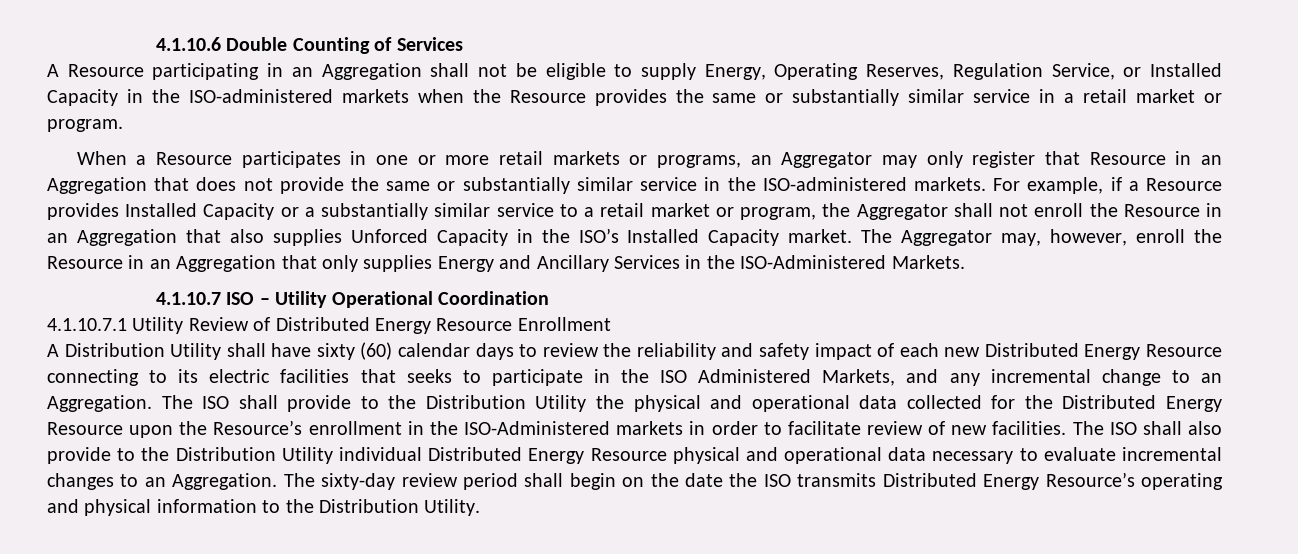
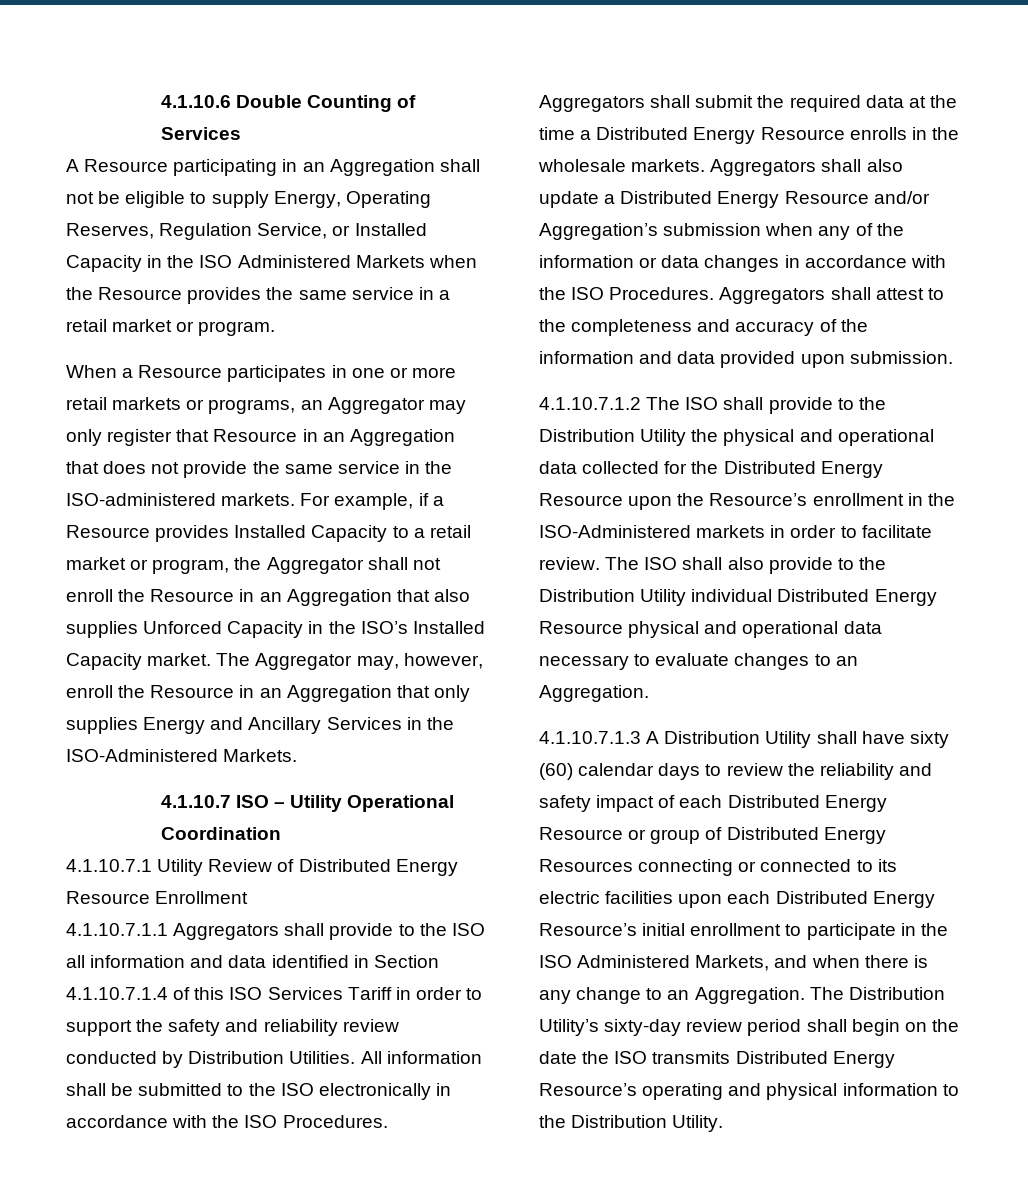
- A Resource participating in an Aggregation shall not be eligible to supply Energy, Operating Reserves, Regulation Service, or Installed Capacity in the ISO-administered markets when the Resource provides the same or substantially similar service in a retail market or program.
+ A Resource participating in an Aggregation shall not be eligible to supply Energy, Operating Reserves, Regulation Service, or Installed Capacity in the ISO Administered Markets when the Resource provides the same service in a retail market or program.
- When a Resource participates in one or more retail markets or programs, an Aggregator may only register that Resource in an Aggregation that does not provide the same or substantially similar service in the ISO-administered markets.
+ When a Resource participates in one or more retail markets or programs, an Aggregator may only register that Resource in an Aggregation that does not provide the same service in the ISO-administered markets.
- For example, if a Resource provides Installed Capacity or a substantially similar service to a retail market or program, the Aggregator shall not enroll the Resource in an Aggregation that also supplies Unforced Capacity in the ISO’s Installed Capacity market.
+ For example, if a Resource provides Installed Capacity to a retail market or program, the Aggregator shall not enroll the Resource in an Aggregation that also supplies Unforced Capacity in the ISO’s Installed Capacity market.
- A Distribution Utility shall have sixty (60) calendar days to review the reliability and safety impact of each new Distributed Energy Resource connecting to its electric facilities that seeks to participate in the ISO Administered Markets, and any incremental change to an Aggregation. The ISO shall provide to the Distribution Utility the physical and operational data collected for the Distributed Energy Resource upon the Resource’s enrollment in the ISO-Administered markets in order to facilitate review of new facilities.
+ 4.1.10.7.1.1 Aggregators shall provide to the ISO all information and data identified in Section 4.1.10.7.1.4 of this ISO Services Tariff in order to support the safety and reliability review conducted by Distribution Utilities. All information shall be submitted to the ISO electronically in accordance with the ISO Procedures. Aggregators shall submit the required data at the time a Distributed Energy Resource enrolls in the wholesale markets. Aggregators shall also update a Distributed Energy Resource and/or Aggregation’s submission when any of the information or data changes in accordance with the ISO Procedures. Aggregators shall attest to the completeness and accuracy of the information and data provided upon submission.
+ 4.1.10.7.1.2 The ISO shall provide to the Distribution Utility the physical and operational data collected for the Distributed Energy Resource upon the Resource’s enrollment in the ISO-Administered markets in order to facilitate review.
- The ISO shall also provide to the Distribution Utility individual Distributed Energy Resource physical and operational data necessary to evaluate incremental changes to an Aggregation. The sixty-day review period shall begin on the date the ISO transmits Distributed Energy Resource’s operating and physical information to the Distribution Utility.
+ The ISO shall also provide to the Distribution Utility individual Distributed Energy Resource physical and operational data necessary to evaluate changes to an Aggregation.
+ 4.1.10.7.1.3 A Distribution Utility shall have sixty (60) calendar days to review the reliability and safety impact of each Distributed Energy Resource or group of Distributed Energy Resources connecting or connected to its electric facilities upon each Distributed Energy Resource’s initial enrollment to participate in the ISO Administered Markets, and when there is any change to an Aggregation. The Distribution Utility’s sixty-day review period shall begin on the date the ISO transmits Distributed Energy Resource’s operating and physical information to the Distribution Utility.

